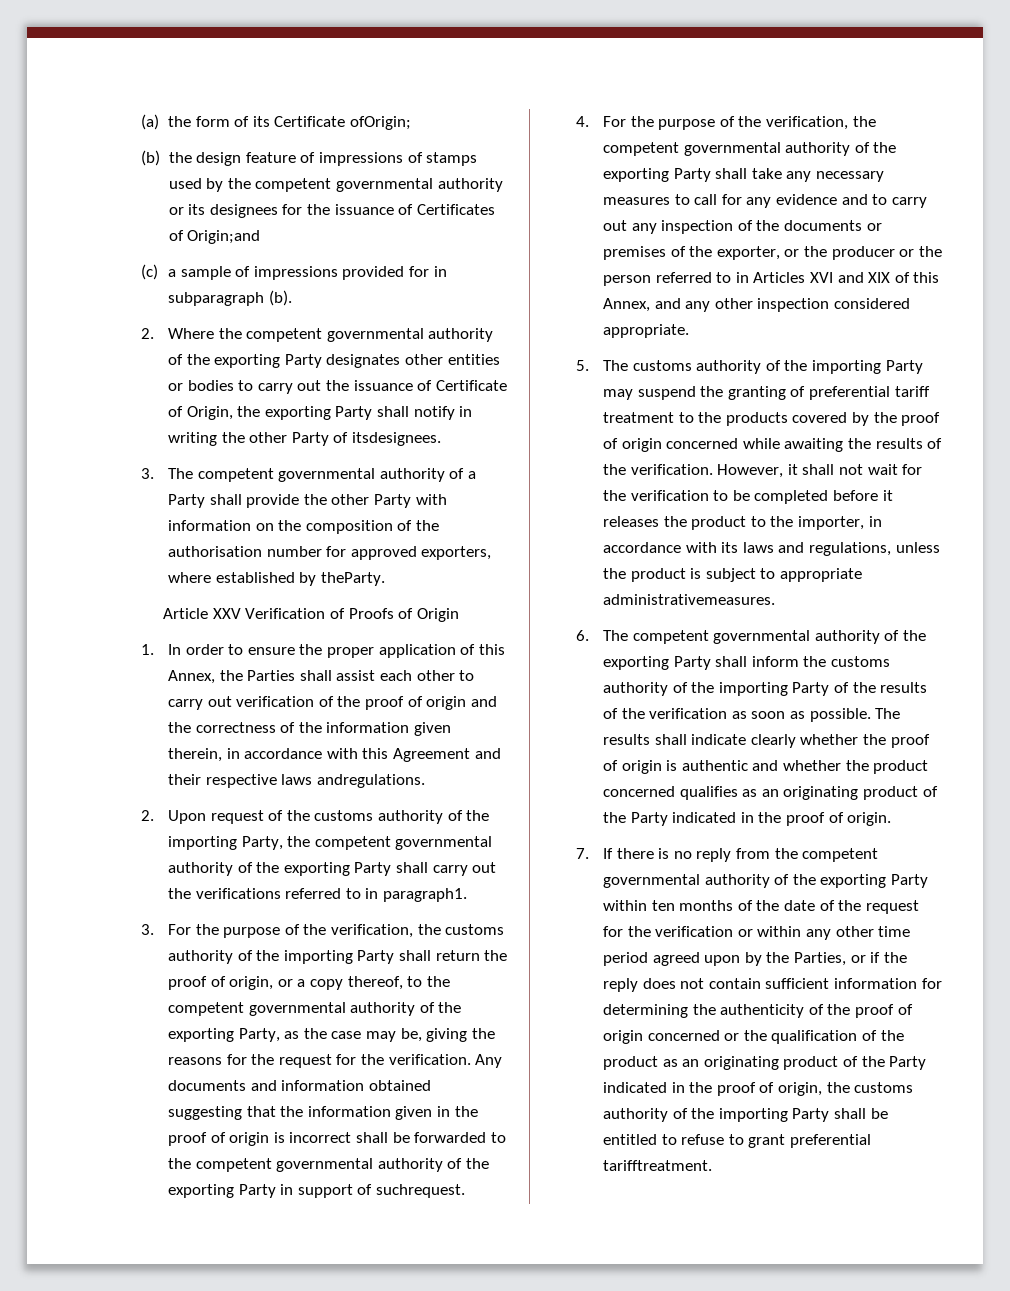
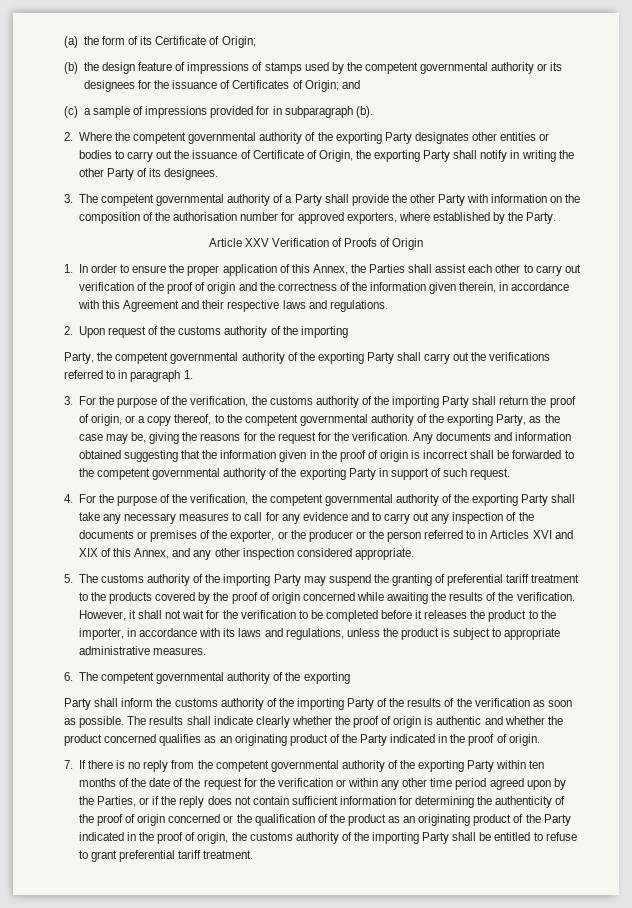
- (a) the form of its Certificate ofOrigin;
+ (a) the form of its Certificate of Origin;
- (b) the design feature of impressions of stamps used by the competent governmental authority or its designees for the issuance of Certificates of Origin;and
+ (b) the design feature of impressions of stamps used by the competent governmental authority or its designees for the issuance of Certificates of Origin; and
- 2. Where the competent governmental authority of the exporting Party designates other entities or bodies to carry out the issuance of Certificate of Origin, the exporting Party shall notify in writing the other Party of itsdesignees.
+ 2. Where the competent governmental authority of the exporting Party designates other entities or bodies to carry out the issuance of Certificate of Origin, the exporting Party shall notify in writing the other Party of its designees.
- 3. The competent governmental authority of a Party shall provide the other Party with information on the composition of the authorisation number for approved exporters, where established by theParty.
+ 3. The competent governmental authority of a Party shall provide the other Party with information on the composition of the authorisation number for approved exporters, where established by the Party.
- 1. In order to ensure the proper application of this Annex, the Parties shall assist each other to carry out verification of the proof of origin and the correctness of the information given therein, in accordance with this Agreement and their respective laws andregulations.
+ 1. In order to ensure the proper application of this Annex, the Parties shall assist each other to carry out verification of the proof of origin and the correctness of the information given therein, in accordance with this Agreement and their respective laws and regulations.
- 2. Upon request of the customs authority of the importing Party, the competent governmental authority of the exporting Party shall carry out the verifications referred to in paragraph1.
+ 2. Upon request of the customs authority of the importing
+ Party, the competent governmental authority of the exporting Party shall carry out the verifications referred to in paragraph 1.
- Any documents and information obtained suggesting that the information given in the proof of origin is incorrect shall be forwarded to the competent governmental authority of the exporting Party in support of suchrequest.
+ Any documents and information obtained suggesting that the information given in the proof of origin is incorrect shall be forwarded to the competent governmental authority of the exporting Party in support of such request.
- However, it shall not wait for the verification to be completed before it releases the product to the importer, in accordance with its laws and regulations, unless the product is subject to appropriate administrativemeasures.
+ However, it shall not wait for the verification to be completed before it releases the product to the importer, in accordance with its laws and regulations, unless the product is subject to appropriate administrative measures.
- 6. The competent governmental authority of the exporting Party shall inform the customs authority of the importing Party of the results of the verification as soon as possible.
+ 6. The competent governmental authority of the exporting
+ Party shall inform the customs authority of the importing Party of the results of the verification as soon as possible.
- 7. If there is no reply from the competent governmental authority of the exporting Party within ten months of the date of the request for the verification or within any other time period agreed upon by the Parties, or if the reply does not contain sufficient information for determining the authenticity of the proof of origin concerned or the qualification of the product as an originating product of the Party indicated in the proof of origin, the customs authority of the importing Party shall be entitled to refuse to grant preferential tarifftreatment.
+ 7. If there is no reply from the competent governmental authority of the exporting Party within ten months of the date of the request for the verification or within any other time period agreed upon by the Parties, or if the reply does not contain sufficient information for determining the authenticity of the proof of origin concerned or the qualification of the product as an originating product of the Party indicated in the proof of origin, the customs authority of the importing Party shall be entitled to refuse to grant preferential tariff treatment.

